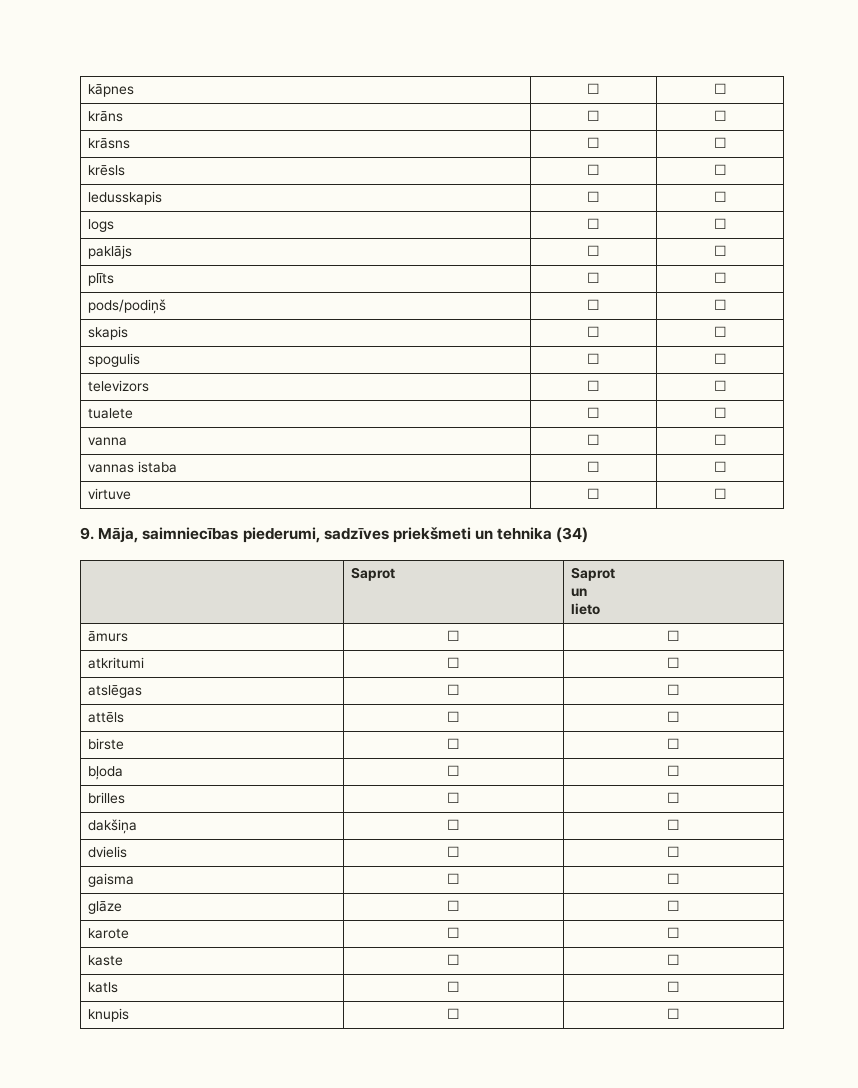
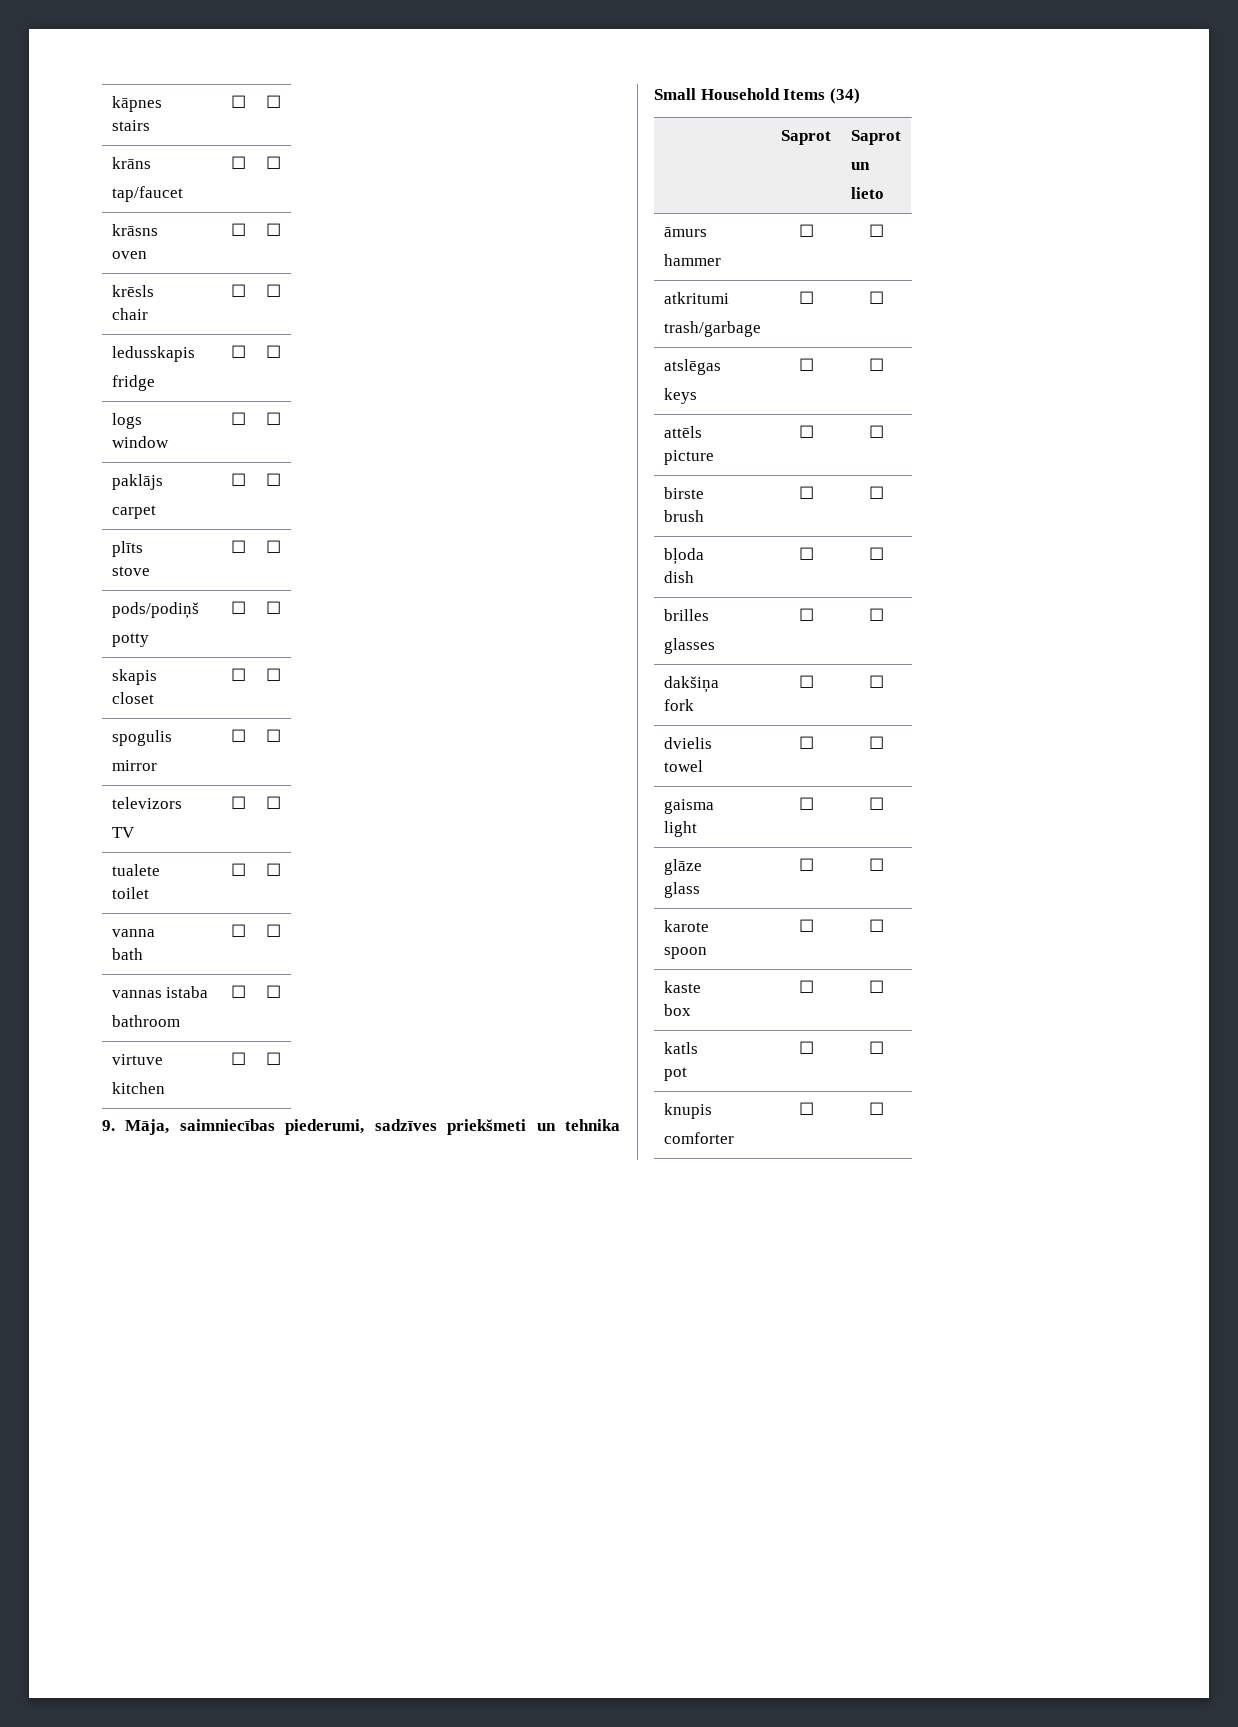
- kāpnes | ☐ | ☐
+ kāpnes
+ stairs | ☐ | ☐
- krāns | ☐ | ☐
+ krāns
+ tap/faucet | ☐ | ☐
- krāsns | ☐ | ☐
+ krāsns
+ oven | ☐ | ☐
- krēsls | ☐ | ☐
+ krēsls
+ chair | ☐ | ☐
- ledusskapis | ☐ | ☐
+ ledusskapis
+ fridge | ☐ | ☐
- logs | ☐ | ☐
+ logs
+ window | ☐ | ☐
- paklājs | ☐ | ☐
+ paklājs
+ carpet | ☐ | ☐
- plīts | ☐ | ☐
+ plīts
+ stove | ☐ | ☐
- pods/podiņš | ☐ | ☐
+ pods/podiņš
+ potty | ☐ | ☐
- skapis | ☐ | ☐
+ skapis
+ closet | ☐ | ☐
- spogulis | ☐ | ☐
+ spogulis
+ mirror | ☐ | ☐
- televizors | ☐ | ☐
+ televizors
+ TV | ☐ | ☐
- tualete | ☐ | ☐
+ tualete
+ toilet | ☐ | ☐
- vanna | ☐ | ☐
+ vanna
+ bath | ☐ | ☐
- vannas istaba | ☐ | ☐
+ vannas istaba
+ bathroom | ☐ | ☐
- virtuve | ☐ | ☐
+ virtuve
+ kitchen | ☐ | ☐
- 9. Māja, saimniecības piederumi, sadzīves priekšmeti un tehnika (34)
+ 9. Māja, saimniecības piederumi, sadzīves priekšmeti un tehnika Small Household Items (34)
- āmurs | ☐ | ☐
+ āmurs
+ hammer | ☐ | ☐
- atkritumi | ☐ | ☐
+ atkritumi
+ trash/garbage | ☐ | ☐
- atslēgas | ☐ | ☐
+ atslēgas
+ keys | ☐ | ☐
- attēls | ☐ | ☐
+ attēls
+ picture | ☐ | ☐
- birste | ☐ | ☐
+ birste
+ brush | ☐ | ☐
- bļoda | ☐ | ☐
+ bļoda
+ dish | ☐ | ☐
- brilles | ☐ | ☐
+ brilles
+ glasses | ☐ | ☐
- dakšiņa | ☐ | ☐
+ dakšiņa
+ fork | ☐ | ☐
- dvielis | ☐ | ☐
+ dvielis
+ towel | ☐ | ☐
- gaisma | ☐ | ☐
+ gaisma
+ light | ☐ | ☐
- glāze | ☐ | ☐
+ glāze
+ glass | ☐ | ☐
- karote | ☐ | ☐
+ karote
+ spoon | ☐ | ☐
- kaste | ☐ | ☐
+ kaste
+ box | ☐ | ☐
- katls | ☐ | ☐
+ katls
+ pot | ☐ | ☐
- knupis | ☐ | ☐
+ knupis
+ comforter | ☐ | ☐

